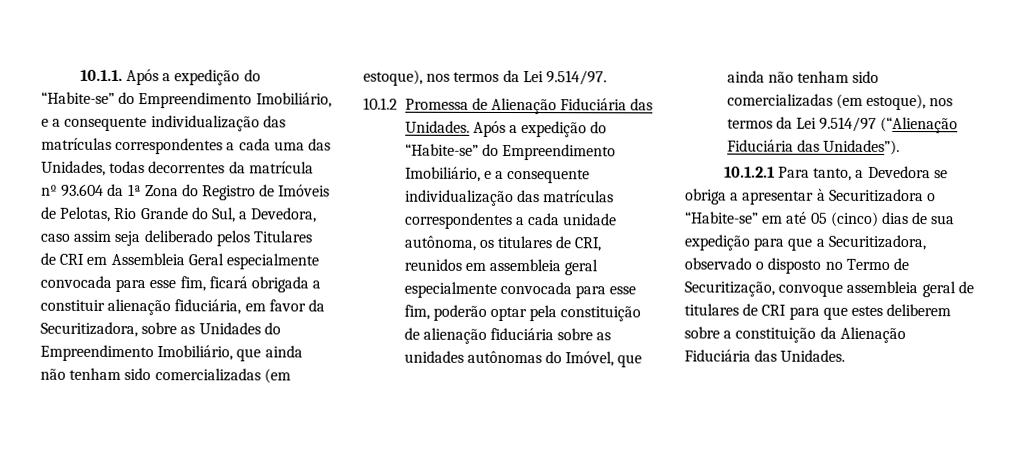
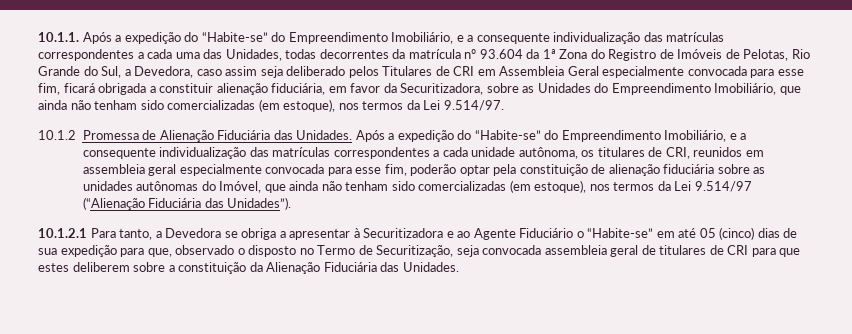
- 10.1.2.1 Para tanto, a Devedora se obriga a apresentar à Securitizadora o “Habite-se” em até 05 (cinco) dias de sua expedição para que a Securitizadora, observado o disposto no Termo de Securitização, convoque assembleia geral de titulares de CRI para que estes deliberem sobre a constituição da Alienação Fiduciária das Unidades.
+ 10.1.2.1 Para tanto, a Devedora se obriga a apresentar à Securitizadora e ao Agente Fiduciário o “Habite-se” em até 05 (cinco) dias de sua expedição para que, observado o disposto no Termo de Securitização, seja convocada assembleia geral de titulares de CRI para que estes deliberem sobre a constituição da Alienação Fiduciária das Unidades.

